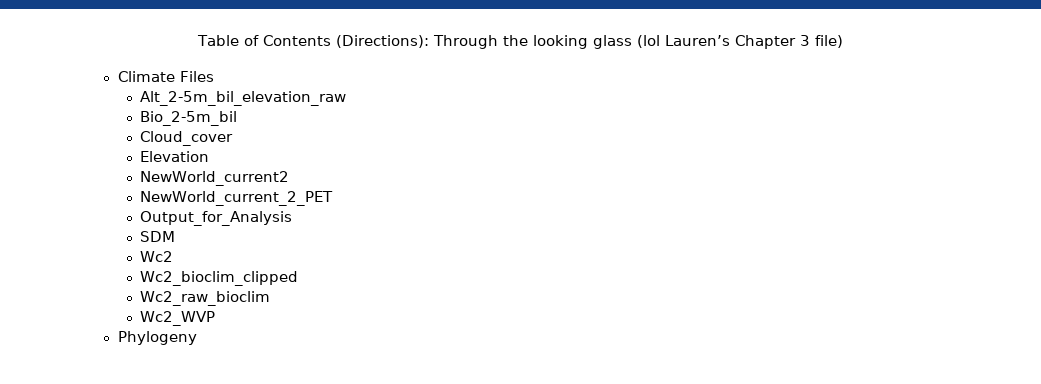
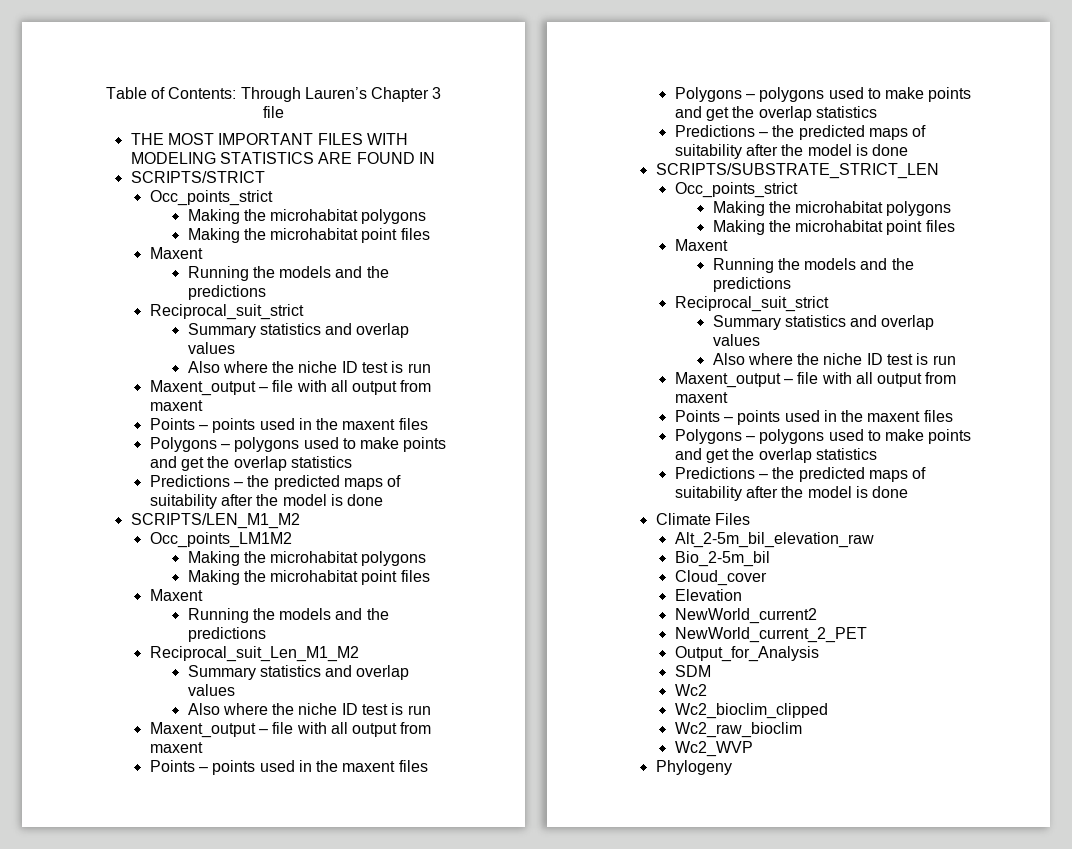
- Table of Contents (Directions): Through the looking glass (lol Lauren’s Chapter 3 file)
+ Table of Contents: Through Lauren’s Chapter 3 file
+ THE MOST IMPORTANT FILES WITH MODELING STATISTICS ARE FOUND IN
+ SCRIPTS/STRICT
+ Occ_points_strict
+ Making the microhabitat polygons
+ Making the microhabitat point files
+ Maxent
+ Running the models and the predictions
+ Reciprocal_suit_strict
+ Summary statistics and overlap values
+ Also where the niche ID test is run
+ Maxent_output – file with all output from maxent
+ Points – points used in the maxent files
+ Polygons – polygons used to make points and get the overlap statistics
+ Predictions – the predicted maps of suitability after the model is done
+ SCRIPTS/LEN_M1_M2
+ Occ_points_LM1M2
+ Making the microhabitat polygons
+ Making the microhabitat point files
+ Maxent
+ Running the models and the predictions
+ Reciprocal_suit_Len_M1_M2
+ Summary statistics and overlap values
+ Also where the niche ID test is run
+ Maxent_output – file with all output from maxent
+ Points – points used in the maxent files
+ Polygons – polygons used to make points and get the overlap statistics
+ Predictions – the predicted maps of suitability after the model is done
+ SCRIPTS/SUBSTRATE_STRICT_LEN
+ Occ_points_strict
+ Making the microhabitat polygons
+ Making the microhabitat point files
+ Maxent
+ Running the models and the predictions
+ Reciprocal_suit_strict
+ Summary statistics and overlap values
+ Also where the niche ID test is run
+ Maxent_output – file with all output from maxent
+ Points – points used in the maxent files
+ Polygons – polygons used to make points and get the overlap statistics
+ Predictions – the predicted maps of suitability after the model is done

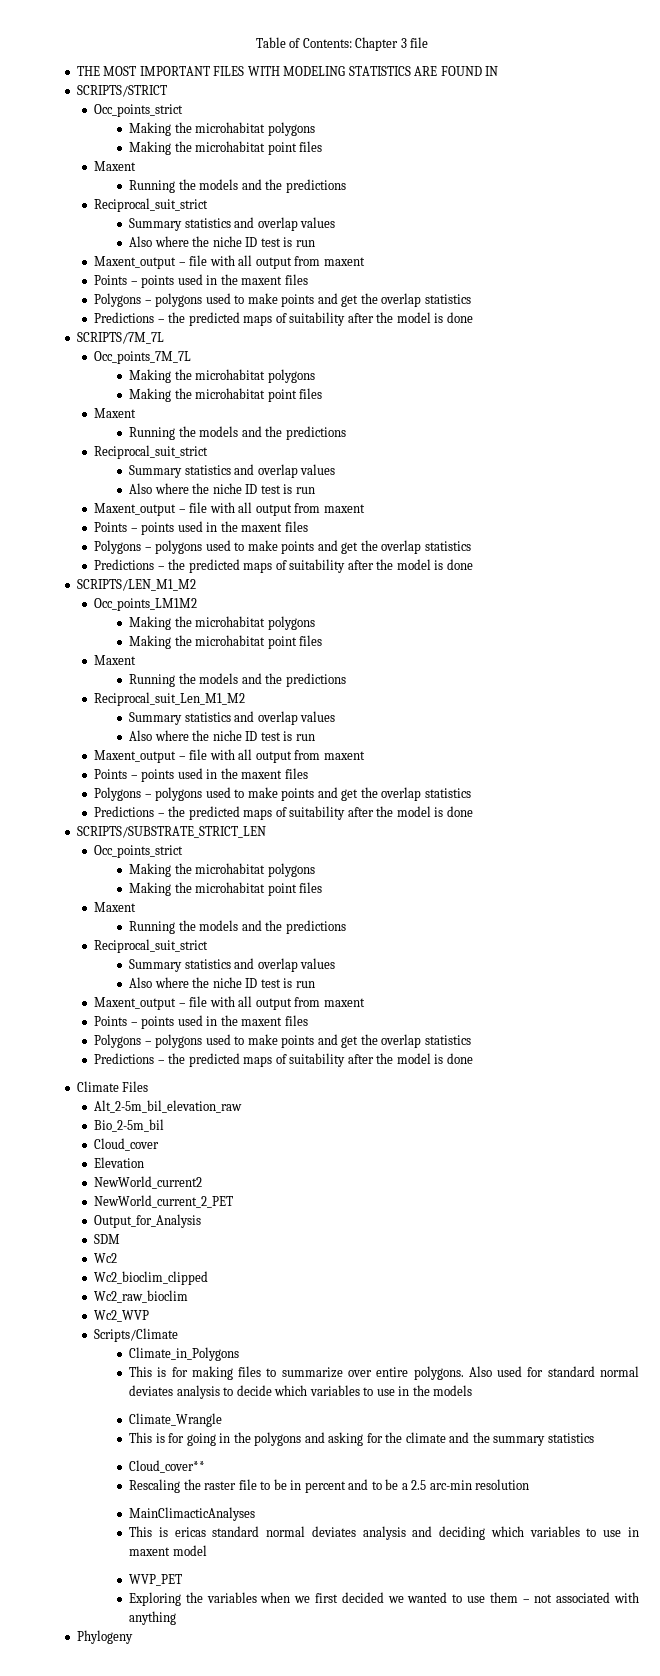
- Table of Contents: Through Lauren’s Chapter 3 file
+ Table of Contents: Chapter 3 file
+ SCRIPTS/7M_7L
+ Occ_points_7M_7L
+ Making the microhabitat polygons
+ Making the microhabitat point files
+ Maxent
+ Running the models and the predictions
+ Reciprocal_suit_strict
+ Summary statistics and overlap values
+ Also where the niche ID test is run
+ Maxent_output – file with all output from maxent
+ Points – points used in the maxent files
+ Polygons – polygons used to make points and get the overlap statistics
+ Predictions – the predicted maps of suitability after the model is done
+ Scripts/Climate
+ Climate_in_Polygons
+ This is for making files to summarize over entire polygons. Also used for standard normal deviates analysis to decide which variables to use in the models
+ Climate_Wrangle
+ This is for going in the polygons and asking for the climate and the summary statistics
+ Cloud_cover**
+ Rescaling the raster file to be in percent and to be a 2.5 arc-min resolution
+ MainClimacticAnalyses
+ This is ericas standard normal deviates analysis and deciding which variables to use in maxent model
+ WVP_PET
+ Exploring the variables when we first decided we wanted to use them – not associated with anything

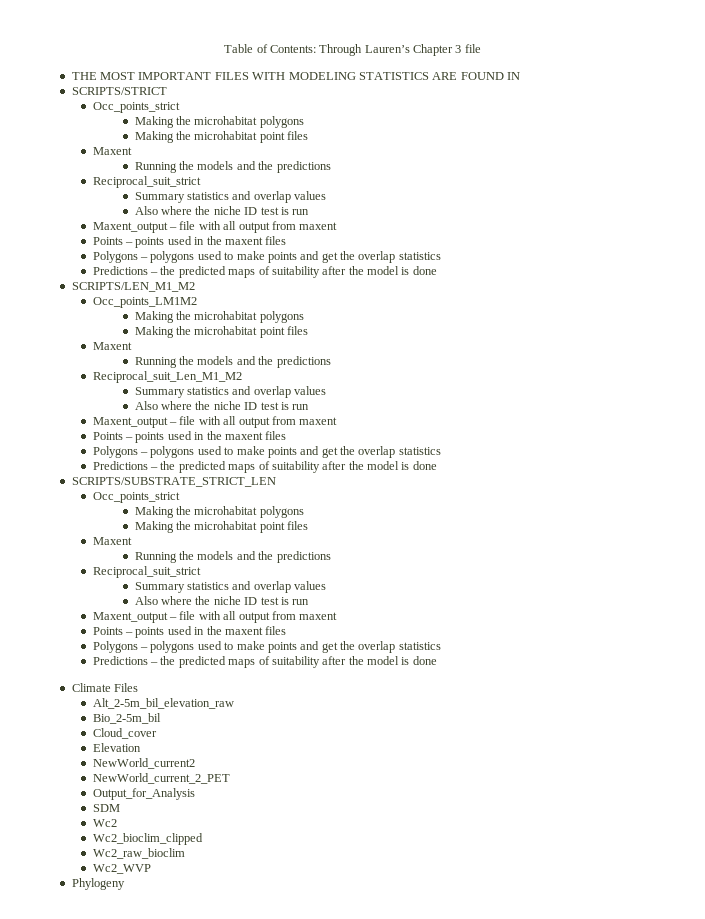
- Table of Contents: Chapter 3 file
+ Table of Contents: Through Lauren’s Chapter 3 file
- SCRIPTS/7M_7L
- Occ_points_7M_7L
- Making the microhabitat polygons
- Making the microhabitat point files
- Maxent
- Running the models and the predictions
- Reciprocal_suit_strict
- Summary statistics and overlap values
- Also where the niche ID test is run
- Maxent_output – file with all output from maxent
- Points – points used in the maxent files
- Polygons – polygons used to make points and get the overlap statistics
- Predictions – the predicted maps of suitability after the model is done
- Scripts/Climate
- Climate_in_Polygons
- This is for making files to summarize over entire polygons. Also used for standard normal deviates analysis to decide which variables to use in the models
- Climate_Wrangle
- This is for going in the polygons and asking for the climate and the summary statistics
- Cloud_cover**
- Rescaling the raster file to be in percent and to be a 2.5 arc-min resolution
- MainClimacticAnalyses
- This is ericas standard normal deviates analysis and deciding which variables to use in maxent model
- WVP_PET
- Exploring the variables when we first decided we wanted to use them – not associated with anything

